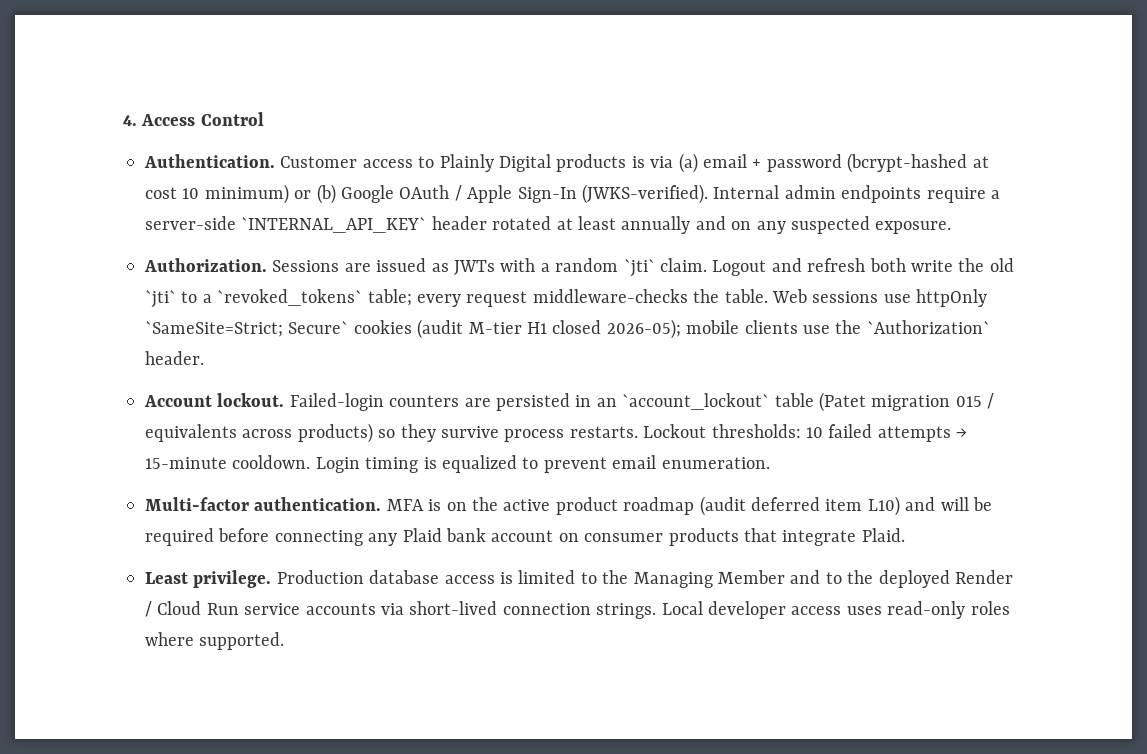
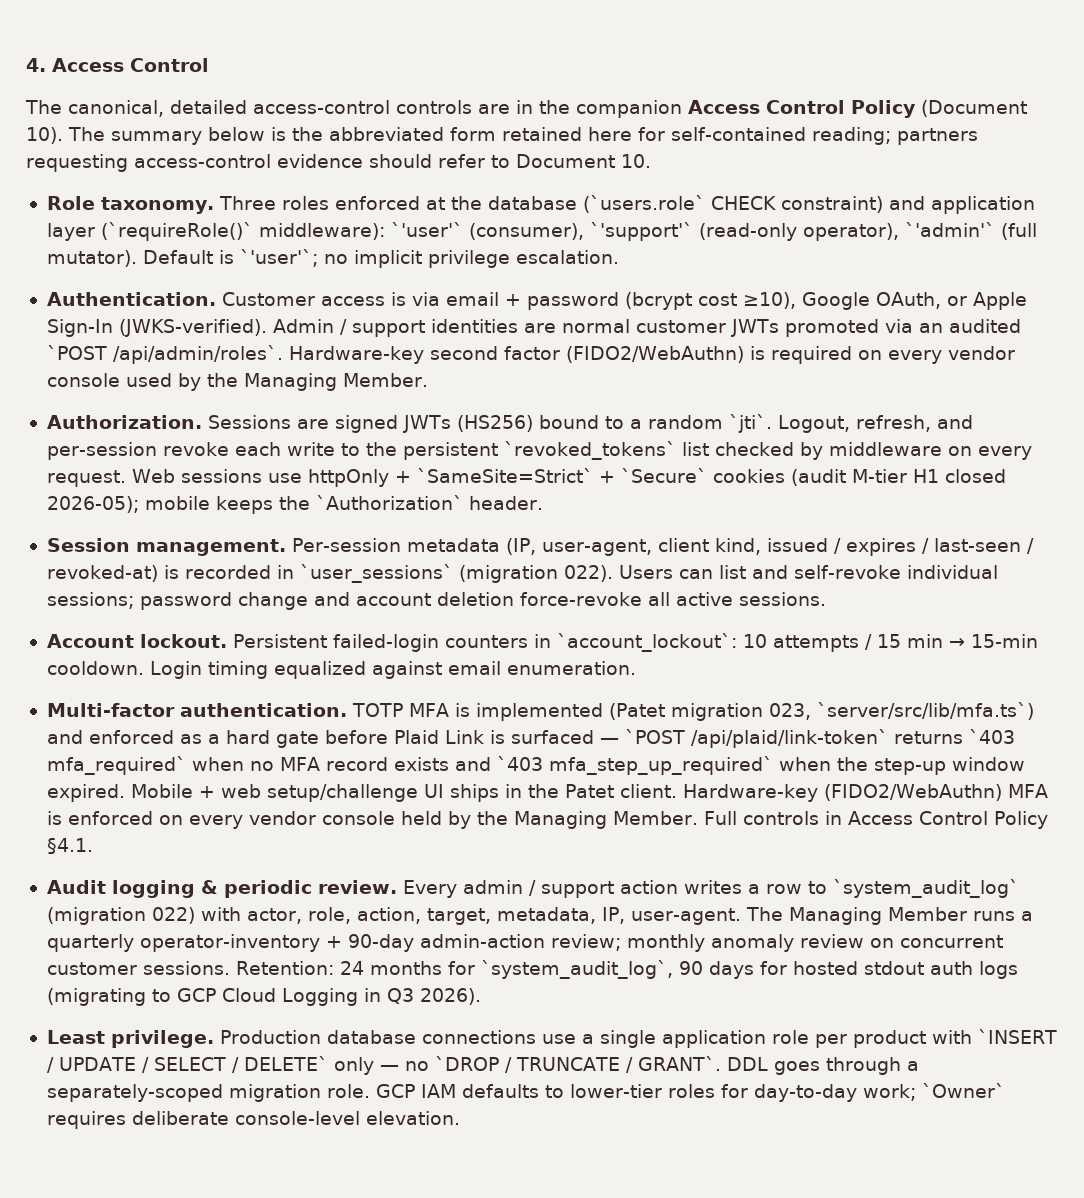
+ The canonical, detailed access-control controls are in the companion Access Control Policy (Document 10). The summary below is the abbreviated form retained here for self-contained reading; partners requesting access-control evidence should refer to Document 10.
+ Role taxonomy. Three roles enforced at the database (`users.role` CHECK constraint) and application layer (`requireRole()` middleware): `'user'` (consumer), `'support'` (read-only operator), `'admin'` (full mutator). Default is `'user'`; no implicit privilege escalation.
- Customer access to Plainly Digital products is via (a) email + password (bcrypt-hashed at cost 10 minimum) or (b) Google OAuth / Apple Sign-In (JWKS-verified). Internal admin endpoints require a server-side `INTERNAL_API_KEY` header rotated at least annually and on any suspected exposure.
- Authorization. Sessions are issued as JWTs with a random `jti` claim. Logout and refresh both write the old `jti` to a `revoked_tokens` table; every request middleware-checks the table. Web sessions use httpOnly `SameSite=Strict; Secure` cookies (audit M-tier H1 closed 2026-05); mobile clients use the `Authorization` header.
+ Customer access is via email + password (bcrypt cost ≥10), Google OAuth, or Apple Sign-In (JWKS-verified). Admin / support identities are normal customer JWTs promoted via an audited `POST /api/admin/roles`. Hardware-key second factor (FIDO2/WebAuthn) is required on every vendor console used by the Managing Member.
+ Authorization. Sessions are signed JWTs (HS256) bound to a random `jti`. Logout, refresh, and per-session revoke each write to the persistent `revoked_tokens` list checked by middleware on every request. Web sessions use httpOnly + `SameSite=Strict` + `Secure` cookies (audit M-tier H1 closed 2026-05); mobile keeps the `Authorization` header.
- Account lockout. Failed-login counters are persisted in an `account_lockout` table (Patet migration 015 / equivalents across products) so they survive process restarts. Lockout thresholds: 10 failed attempts → 15-minute cooldown. Login timing is equalized to prevent email enumeration.
+ Session management. Per-session metadata (IP, user-agent, client kind, issued / expires / last-seen / revoked-at) is recorded in `user_sessions` (migration 022). Users can list and self-revoke individual sessions; password change and account deletion force-revoke all active sessions.
+ Account lockout. Persistent failed-login counters in `account_lockout`: 10 attempts / 15 min → 15-min cooldown. Login timing equalized against email enumeration.
- MFA is on the active product roadmap (audit deferred item L10) and will be required before connecting any Plaid bank account on consumer products that integrate Plaid.
- Least privilege. Production database access is limited to the Managing Member and to the deployed Render / Cloud Run service accounts via short-lived connection strings. Local developer access uses read-only roles where supported.
+ TOTP MFA is implemented (Patet migration 023, `server/src/lib/mfa.ts`) and enforced as a hard gate before Plaid Link is surfaced — `POST /api/plaid/link-token` returns `403 mfa_required` when no MFA record exists and `403 mfa_step_up_required` when the step-up window expired. Mobile + web setup/challenge UI ships in the Patet client. Hardware-key (FIDO2/WebAuthn) MFA is enforced on every vendor console held by the Managing Member. Full controls in Access Control Policy §4.1.
+ Audit logging & periodic review. Every admin / support action writes a row to `system_audit_log` (migration 022) with actor, role, action, target, metadata, IP, user-agent. The Managing Member runs a quarterly operator-inventory + 90-day admin-action review; monthly anomaly review on concurrent customer sessions. Retention: 24 months for `system_audit_log`, 90 days for hosted stdout auth logs (migrating to GCP Cloud Logging in Q3 2026).
+ Least privilege. Production database connections use a single application role per product with `INSERT / UPDATE / SELECT / DELETE` only — no `DROP / TRUNCATE / GRANT`. DDL goes through a separately-scoped migration role. GCP IAM defaults to lower-tier roles for day-to-day work; `Owner` requires deliberate console-level elevation.

